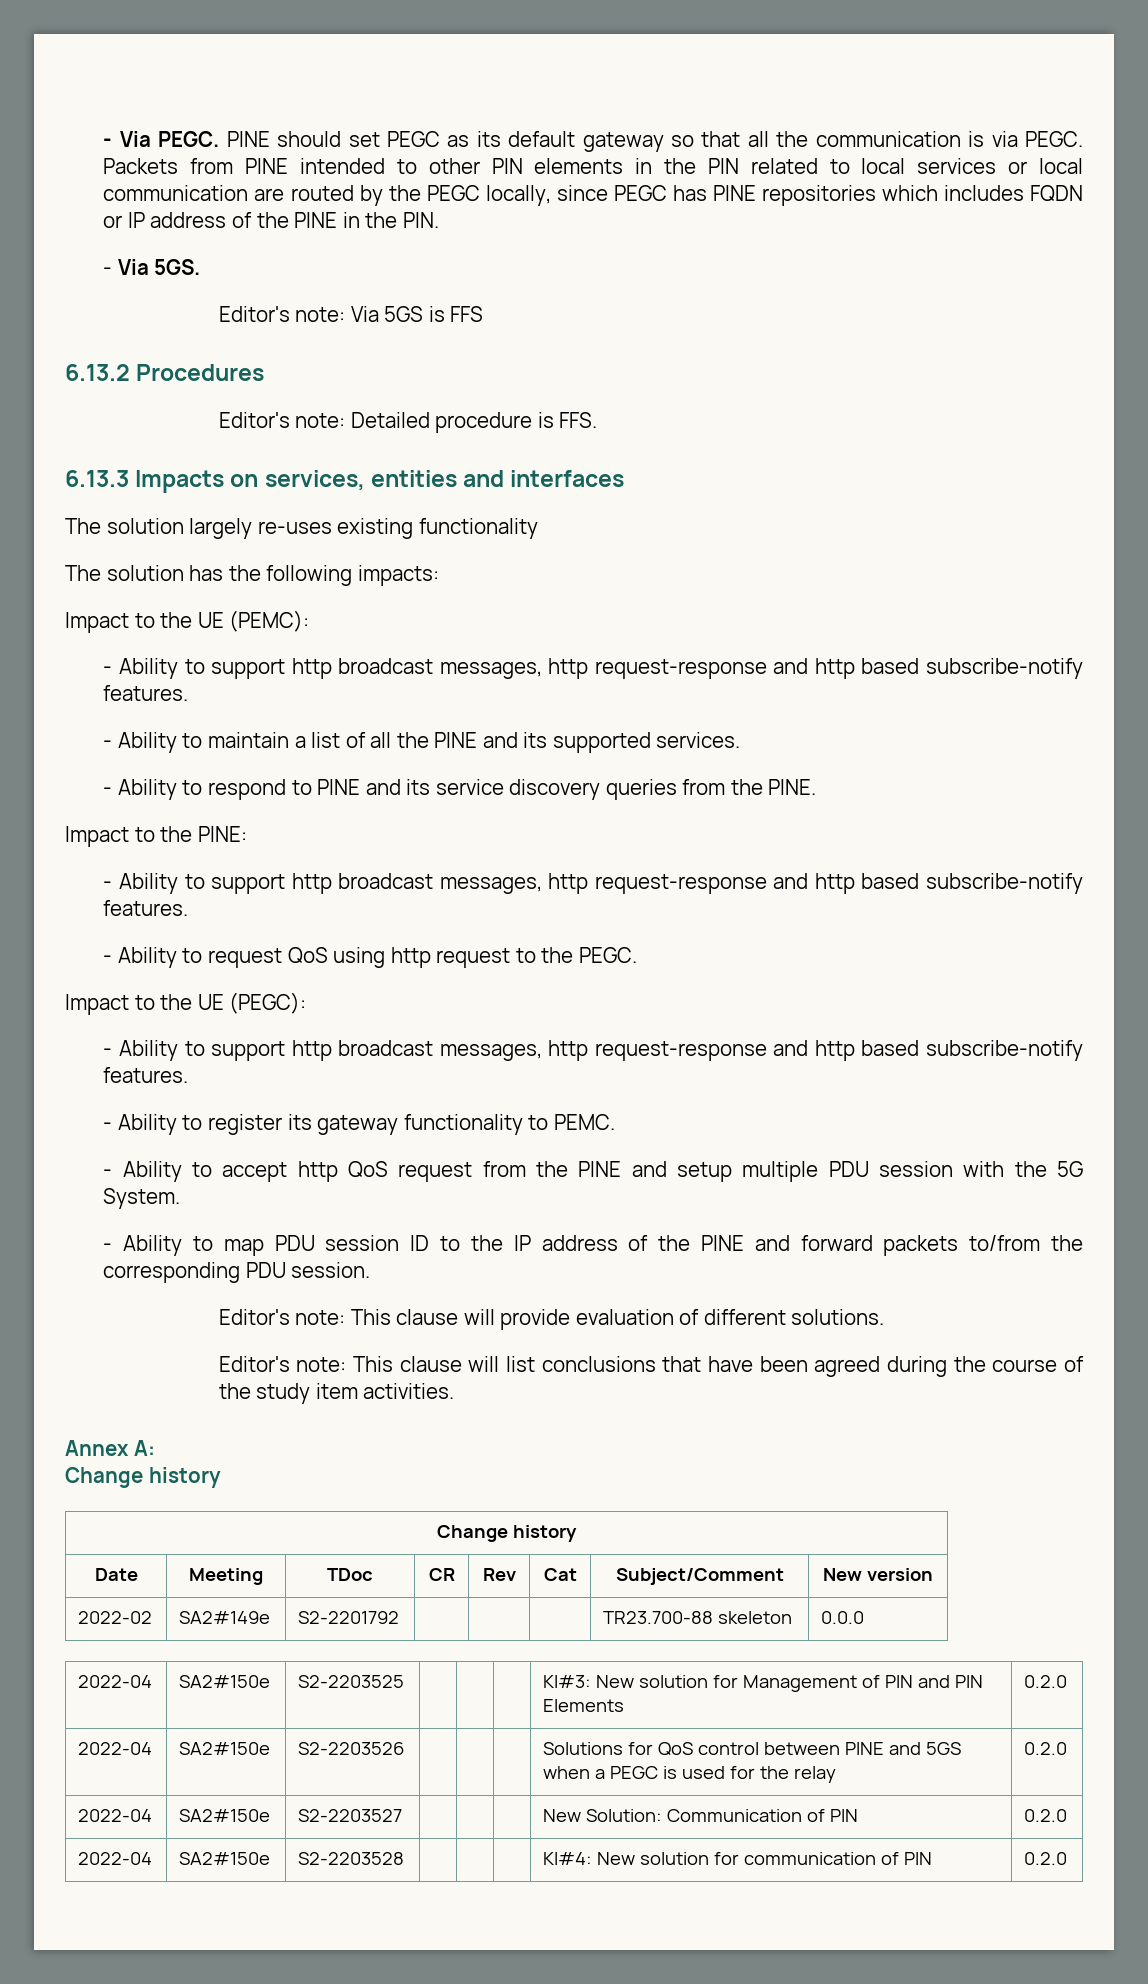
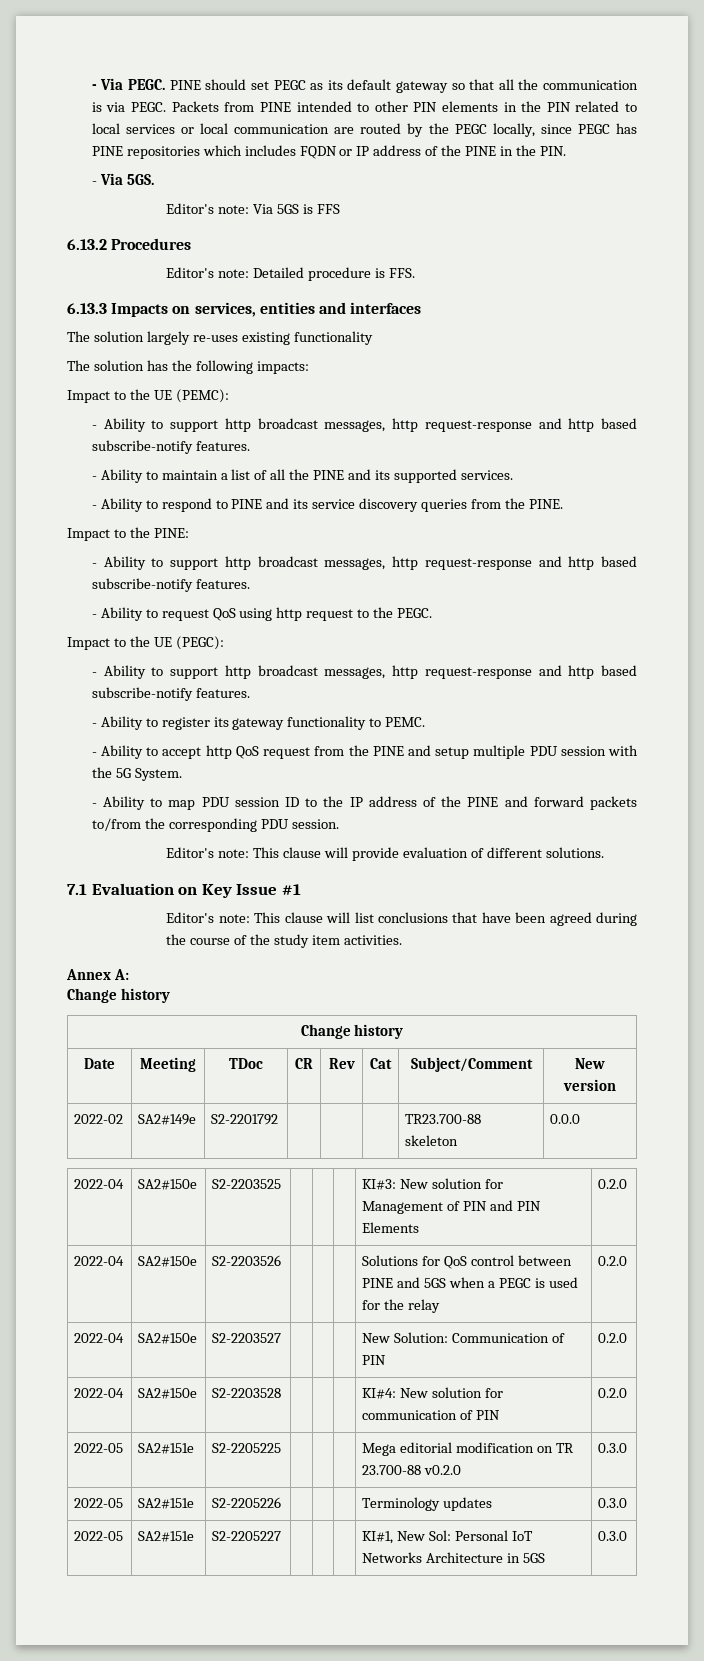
+ 7.1 Evaluation on Key Issue #1
+ 2022-05 | SA2#151e | S2-2205225 | | | | Mega editorial modification on TR 23.700-88 v0.2.0 | 0.3.0
+ 2022-05 | SA2#151e | S2-2205226 | | | | Terminology updates | 0.3.0
+ 2022-05 | SA2#151e | S2-2205227 | | | | KI#1, New Sol: Personal IoT Networks Architecture in 5GS | 0.3.0

